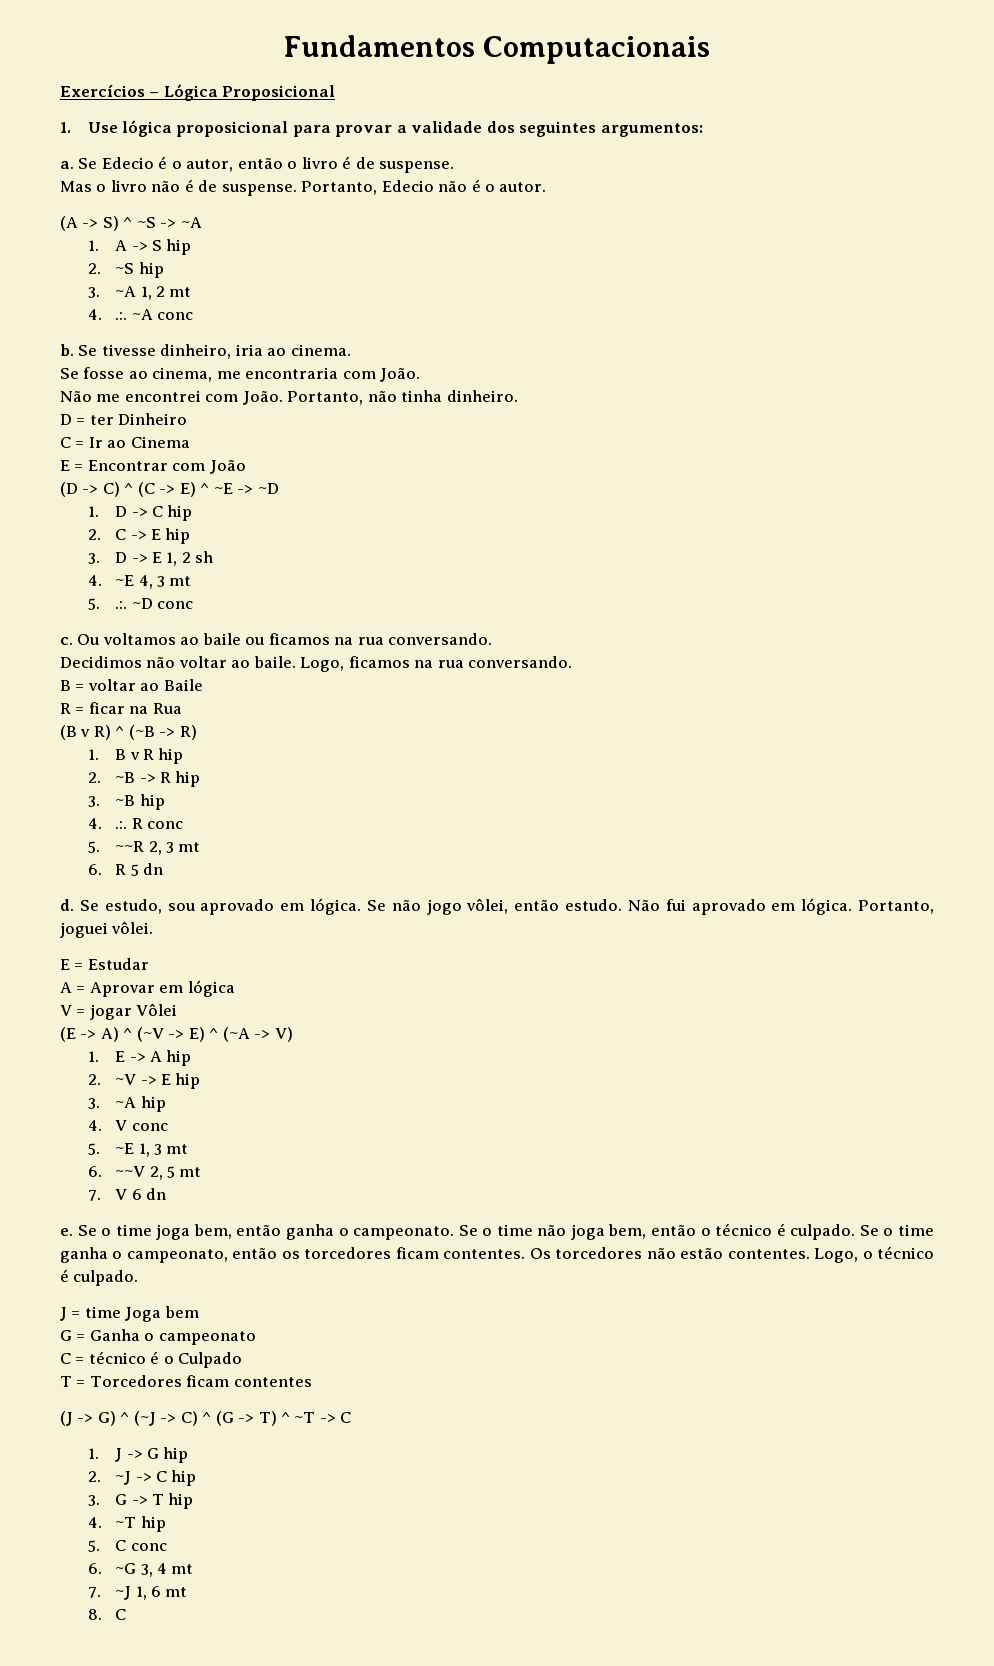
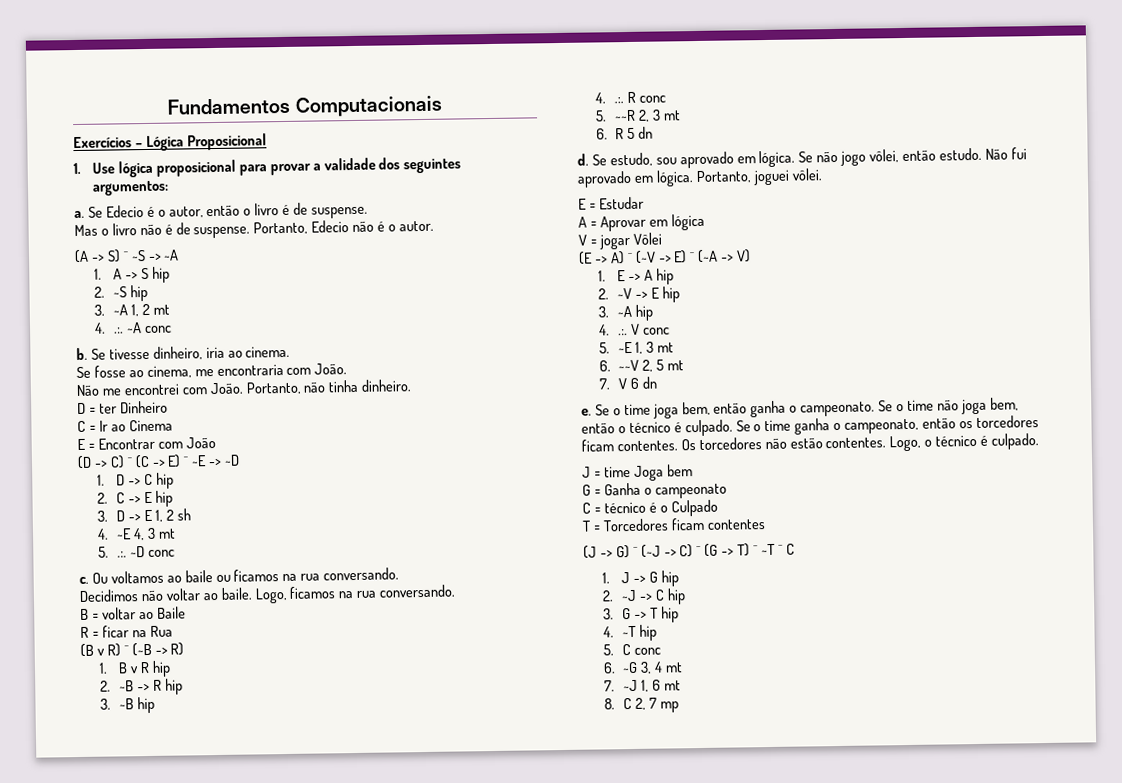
- 4. V conc
+ 4. .:. V conc
- (J -> G) ^ (~J -> C) ^ (G -> T) ^ ~T -> C
+ (J -> G) ^ (~J -> C) ^ (G -> T) ^ ~T ^ C
- 8. C
+ 8. C 2, 7 mp

